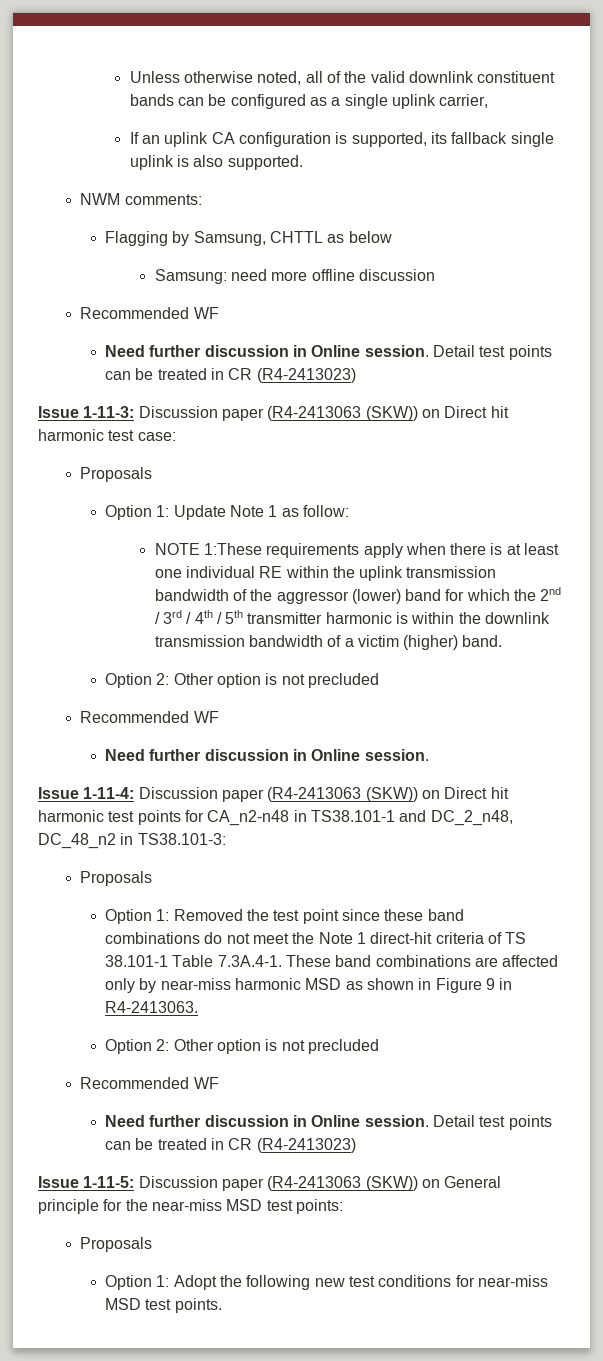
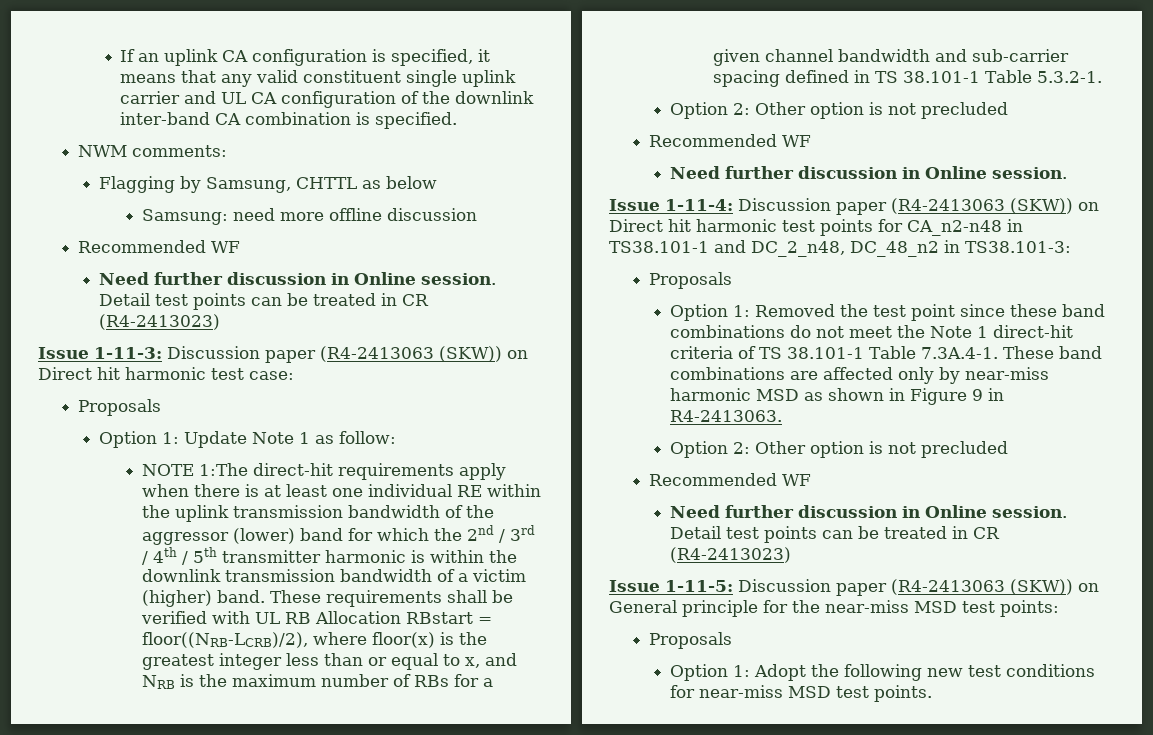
- Unless otherwise noted, all of the valid downlink constituent bands can be configured as a single uplink carrier,
- If an uplink CA configuration is supported, its fallback single uplink is also supported.
+ If an uplink CA configuration is specified, it means that any valid constituent single uplink carrier and UL CA configuration of the downlink inter-band CA combination is specified.
- NOTE 1:These requirements apply when there is at least one individual RE within the uplink transmission bandwidth of the aggressor (lower) band for which the 2nd / 3rd / 4th / 5th transmitter harmonic is within the downlink transmission bandwidth of a victim (higher) band.
+ NOTE 1:The direct-hit requirements apply when there is at least one individual RE within the uplink transmission bandwidth of the aggressor (lower) band for which the 2nd / 3rd / 4th / 5th transmitter harmonic is within the downlink transmission bandwidth of a victim (higher) band. These requirements shall be verified with UL RB Allocation RBstart = floor((NRB-LCRB)/2), where floor(x) is the greatest integer less than or equal to x, and NRB is the maximum number of RBs for a given channel bandwidth and sub-carrier spacing defined in TS 38.101-1 Table 5.3.2-1.

